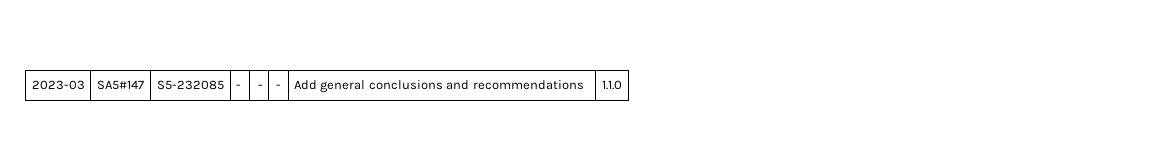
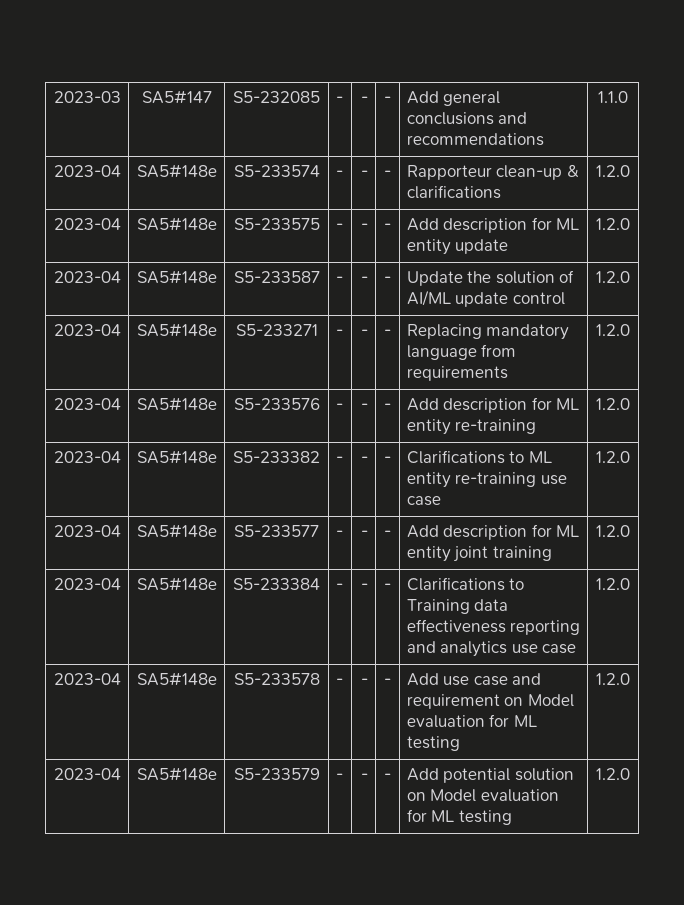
+ 2023-04 | SA5#148e | S5-233574 | - | - | - | Rapporteur clean-up & clarifications | 1.2.0
+ 2023-04 | SA5#148e | S5-233575 | - | - | - | Add description for ML entity update | 1.2.0
+ 2023-04 | SA5#148e | S5-233587 | - | - | - | Update the solution of AI/ML update control | 1.2.0
+ 2023-04 | SA5#148e | S5-233271 | - | - | - | Replacing mandatory language from requirements | 1.2.0
+ 2023-04 | SA5#148e | S5-233576 | - | - | - | Add description for ML entity re-training | 1.2.0
+ 2023-04 | SA5#148e | S5-233382 | - | - | - | Clarifications to ML entity re-training use case | 1.2.0
+ 2023-04 | SA5#148e | S5-233577 | - | - | - | Add description for ML entity joint training | 1.2.0
+ 2023-04 | SA5#148e | S5-233384 | - | - | - | Clarifications to Training data effectiveness reporting and analytics use case | 1.2.0
+ 2023-04 | SA5#148e | S5-233578 | - | - | - | Add use case and requirement on Model evaluation for ML testing | 1.2.0
+ 2023-04 | SA5#148e | S5-233579 | - | - | - | Add potential solution on Model evaluation for ML testing | 1.2.0

